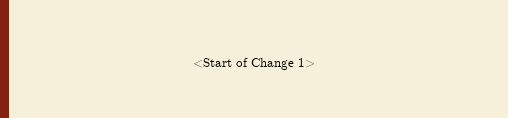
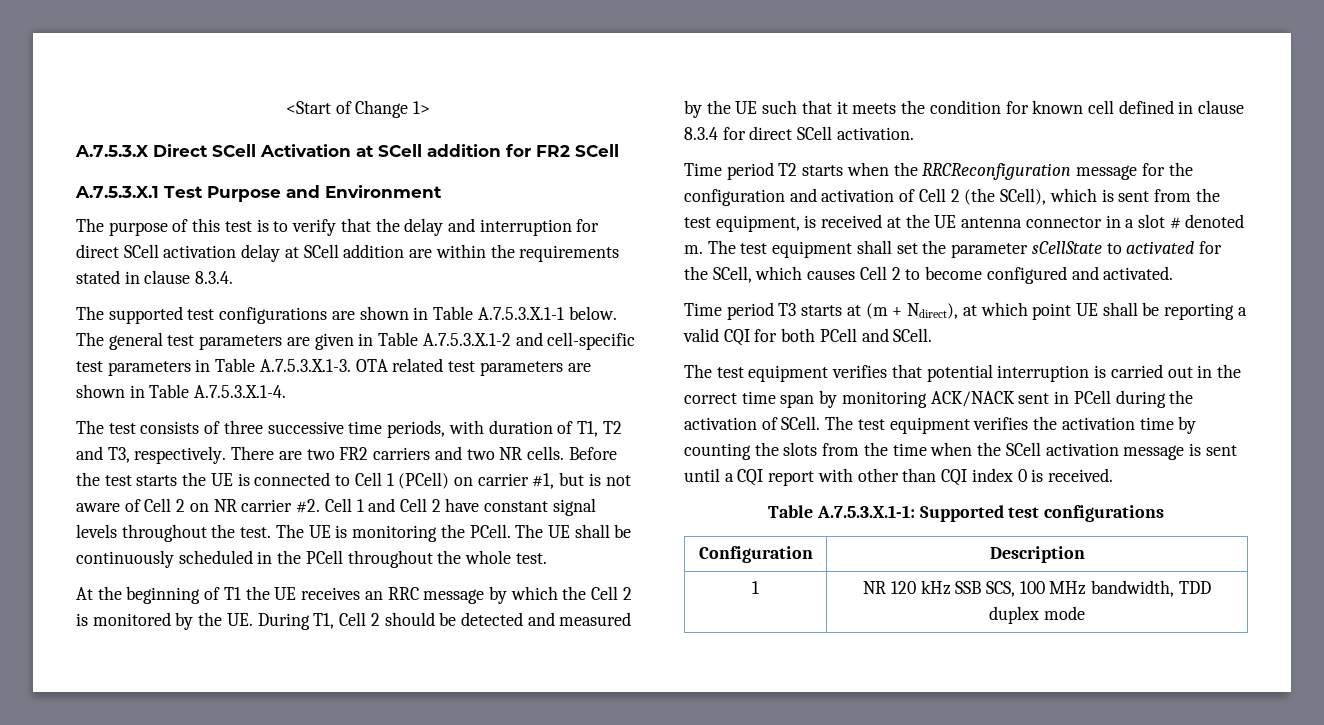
+ A.7.5.3.X Direct SCell Activation at SCell addition for FR2 SCell
+ A.7.5.3.X.1 Test Purpose and Environment
+ The purpose of this test is to verify that the delay and interruption for direct SCell activation delay at SCell addition are within the requirements stated in clause 8.3.4.
+ The supported test configurations are shown in Table A.7.5.3.X.1-1 below. The general test parameters are given in Table A.7.5.3.X.1-2 and cell-specific test parameters in Table A.7.5.3.X.1-3. OTA related test parameters are shown in Table A.7.5.3.X.1-4.
+ The test consists of three successive time periods, with duration of T1, T2 and T3, respectively. There are two FR2 carriers and two NR cells. Before the test starts the UE is connected to Cell 1 (PCell) on carrier #1, but is not aware of Cell 2 on NR carrier #2. Cell 1 and Cell 2 have constant signal levels throughout the test. The UE is monitoring the PCell. The UE shall be continuously scheduled in the PCell throughout the whole test.
+ At the beginning of T1 the UE receives an RRC message by which the Cell 2 is monitored by the UE. During T1, Cell 2 should be detected and measured by the UE such that it meets the condition for known cell defined in clause 8.3.4 for direct SCell activation.
+ Time period T2 starts when the RRCReconfiguration message for the configuration and activation of Cell 2 (the SCell), which is sent from the test equipment, is received at the UE antenna connector in a slot # denoted m. The test equipment shall set the parameter sCellState to activated for the SCell, which causes Cell 2 to become configured and activated.
+ Time period T3 starts at (m + Ndirect), at which point UE shall be reporting a valid CQI for both PCell and SCell.
+ The test equipment verifies that potential interruption is carried out in the correct time span by monitoring ACK/NACK sent in PCell during the activation of SCell. The test equipment verifies the activation time by counting the slots from the time when the SCell activation message is sent until a CQI report with other than CQI index 0 is received.
+ Table A.7.5.3.X.1-1: Supported test configurations
+ Configuration | Description
+ 1 | NR 120 kHz SSB SCS, 100 MHz bandwidth, TDD duplex mode

